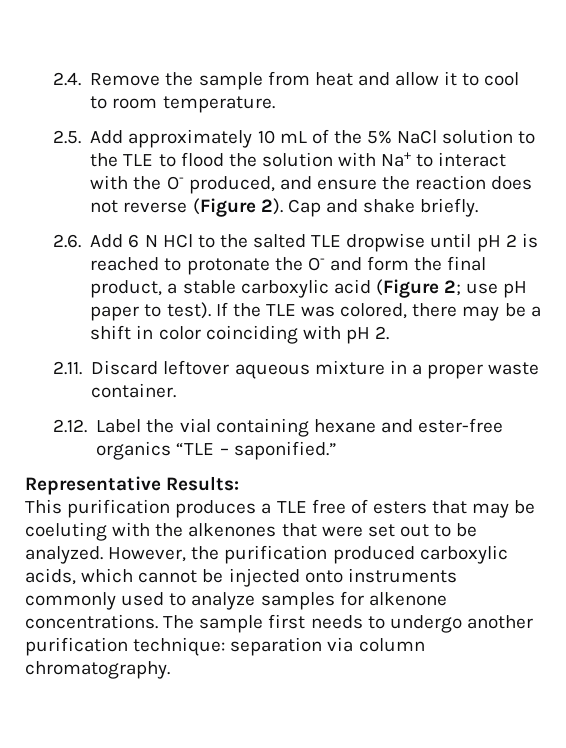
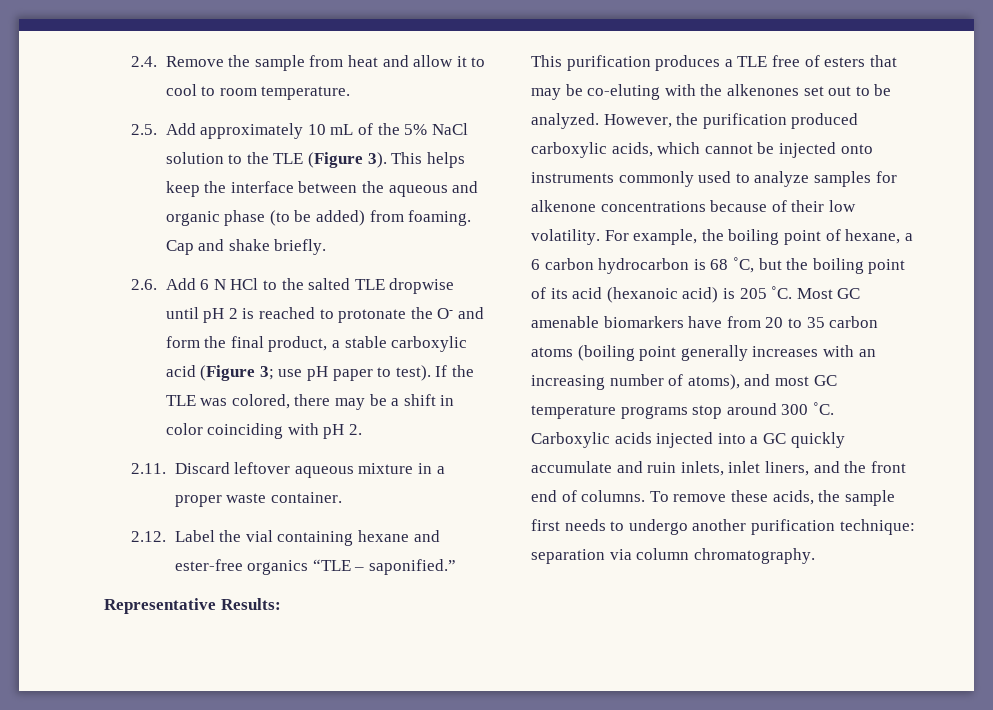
- 2.5. Add approximately 10 mL of the 5% NaCl solution to the TLE to flood the solution with Na+ to interact with the O- produced, and ensure the reaction does not reverse (Figure 2).
+ 2.5. Add approximately 10 mL of the 5% NaCl solution to the TLE (Figure 3). This helps keep the interface between the aqueous and organic phase (to be added) from foaming.
- 2.6. Add 6 N HCl to the salted TLE dropwise until pH 2 is reached to protonate the O- and form the final product, a stable carboxylic acid (Figure 2; use pH paper to test).
+ 2.6. Add 6 N HCl to the salted TLE dropwise until pH 2 is reached to protonate the O- and form the final product, a stable carboxylic acid (Figure 3; use pH paper to test).
- This purification produces a TLE free of esters that may be coeluting with the alkenones that were set out to be analyzed.
+ This purification produces a TLE free of esters that may be co-eluting with the alkenones set out to be analyzed.
- However, the purification produced carboxylic acids, which cannot be injected onto instruments commonly used to analyze samples for alkenone concentrations. The sample first needs to undergo another purification technique: separation via column chromatography.
+ However, the purification produced carboxylic acids, which cannot be injected onto instruments commonly used to analyze samples for alkenone concentrations because of their low volatility. For example, the boiling point of hexane, a 6 carbon hydrocarbon is 68 ˚C, but the boiling point of its acid (hexanoic acid) is 205 ˚C. Most GC amenable biomarkers have from 20 to 35 carbon atoms (boiling point generally increases with an increasing number of atoms), and most GC temperature programs stop around 300 ˚C. Carboxylic acids injected into a GC quickly accumulate and ruin inlets, inlet liners, and the front end of columns. To remove these acids, the sample first needs to undergo another purification technique: separation via column chromatography.

